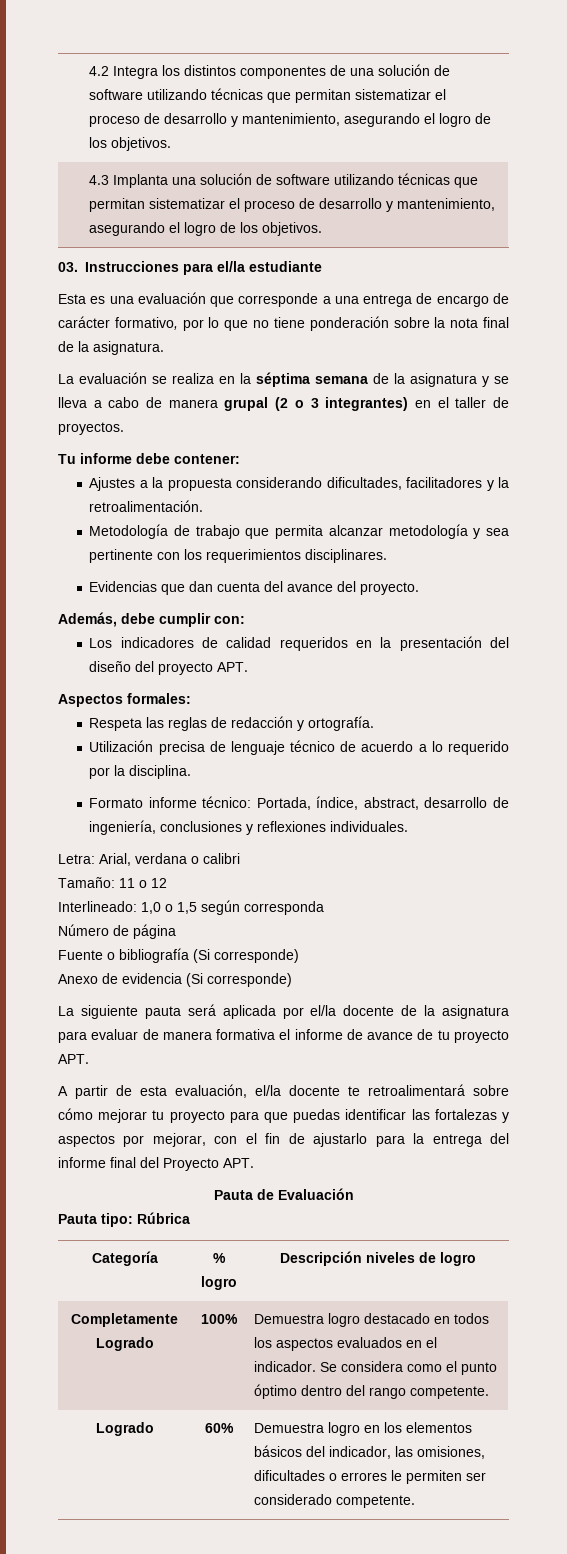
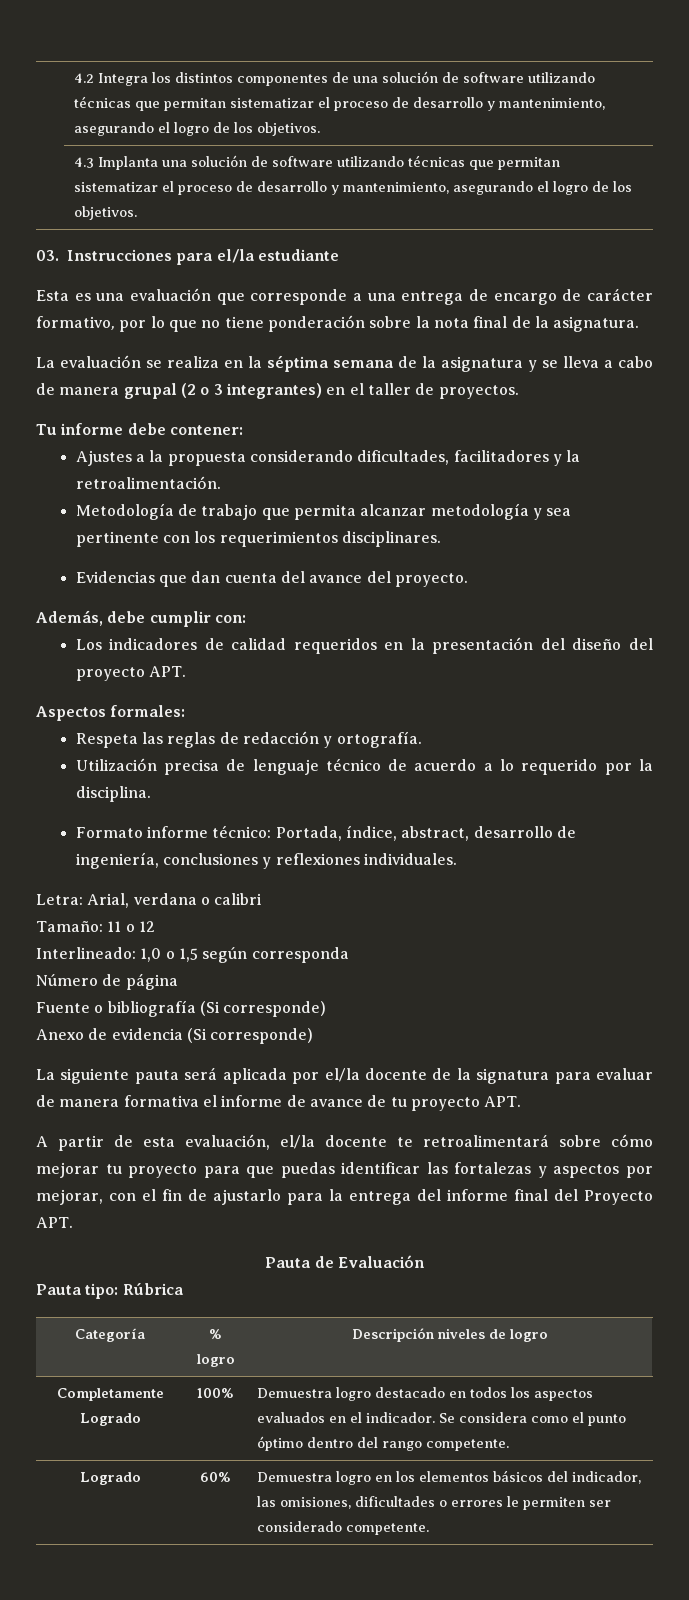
- La siguiente pauta será aplicada por el/la docente de la asignatura para evaluar de manera formativa el informe de avance de tu proyecto APT.
+ La siguiente pauta será aplicada por el/la docente de la signatura para evaluar de manera formativa el informe de avance de tu proyecto APT.

